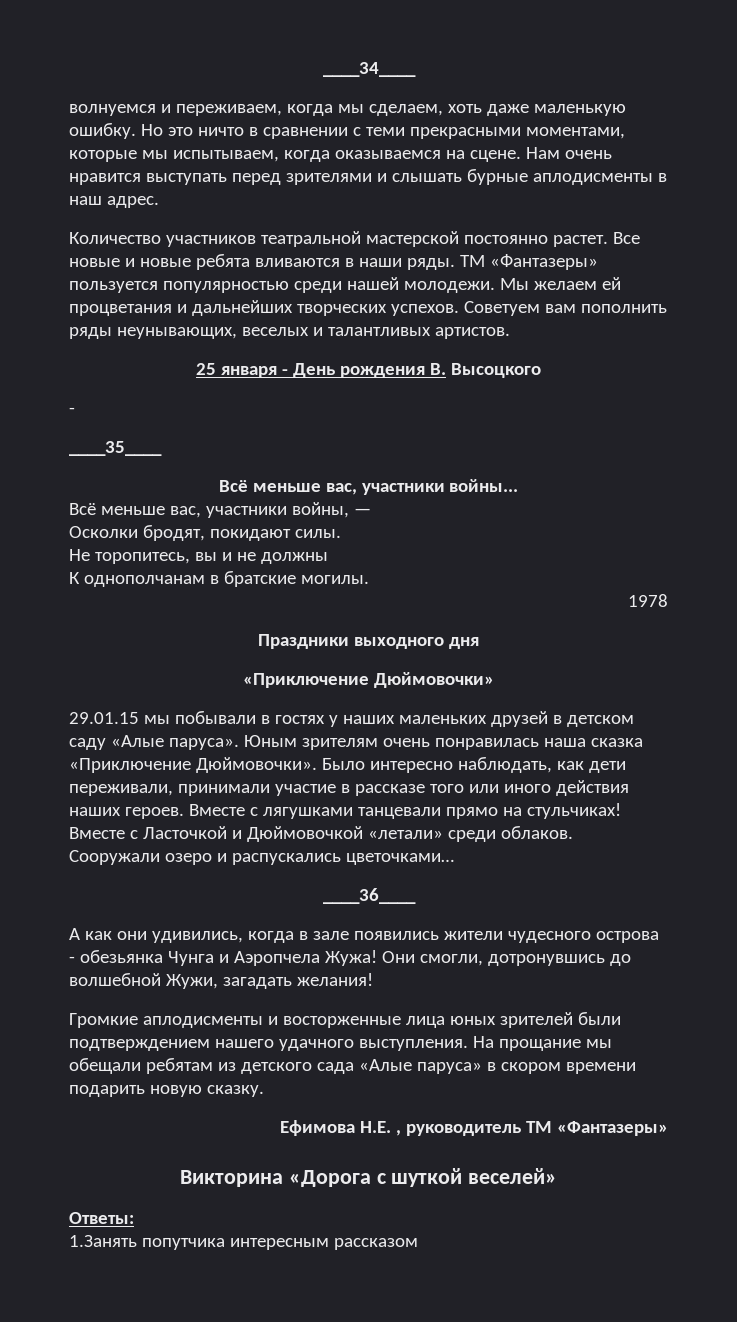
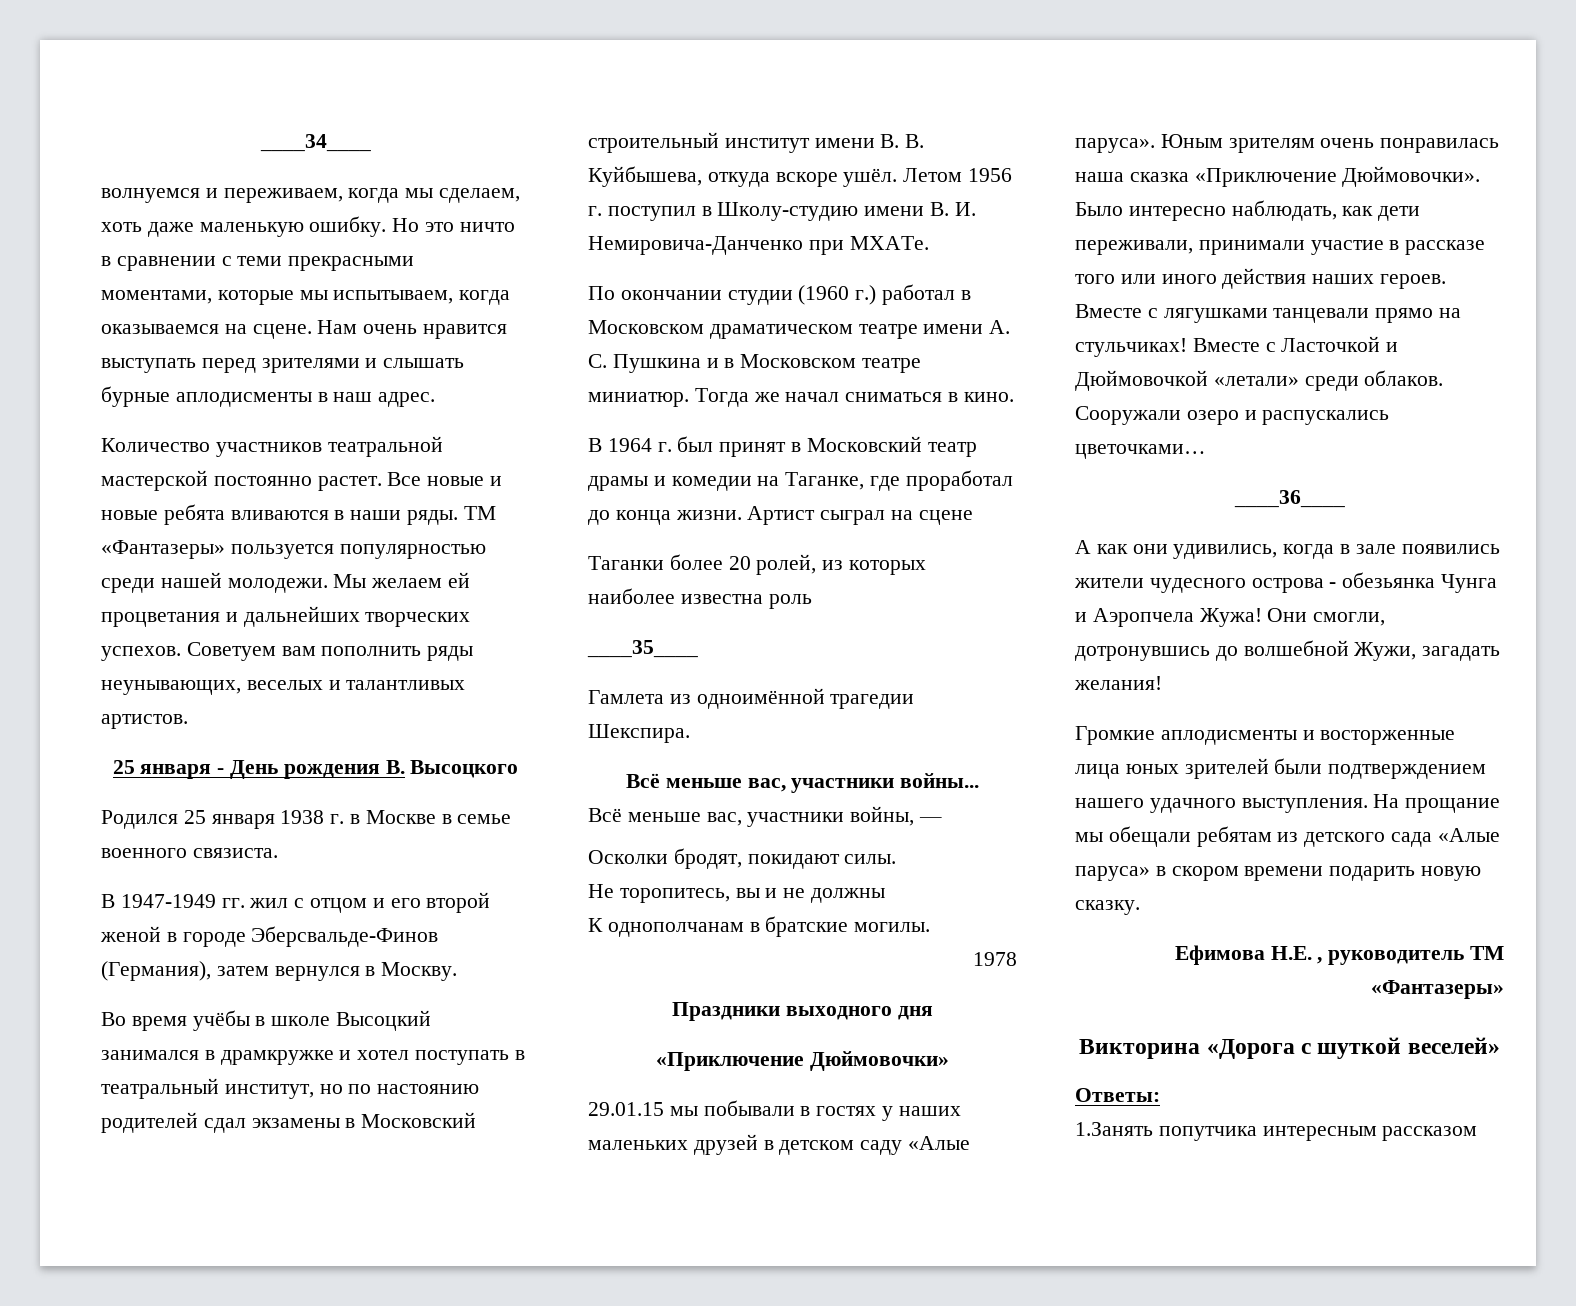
  25 января - День рождения В. Высоцкого
- -
+ Родился 25 января 1938 г. в Москве в семье военного связиста.
+ В 1947-1949 гг. жил с отцом и его второй женой в городе Эберсвальде-Финов (Германия), затем вернулся в Москву.
+ Во время учёбы в школе Высоцкий занимался в драмкружке и хотел поступать в театральный институт, но по настоянию родителей сдал экзамены в Московский строительный институт имени В. В. Куйбышева, откуда вскоре ушёл. Летом 1956 г. поступил в Школу-студию имени В. И. Немировича-Данченко при МХАТе.
+ По окончании студии (1960 г.) работал в Московском драматическом театре имени А. С. Пушкина и в Московском театре миниатюр. Тогда же начал сниматься в кино.
+ В 1964 г. был принят в Московский театр драмы и комедии на Таганке, где проработал до конца жизни. Артист сыграл на сцене
+ Таганки более 20 ролей, из которых наиболее известна роль
  ____35____
+ Гамлета из одноимённой трагедии Шекспира.

